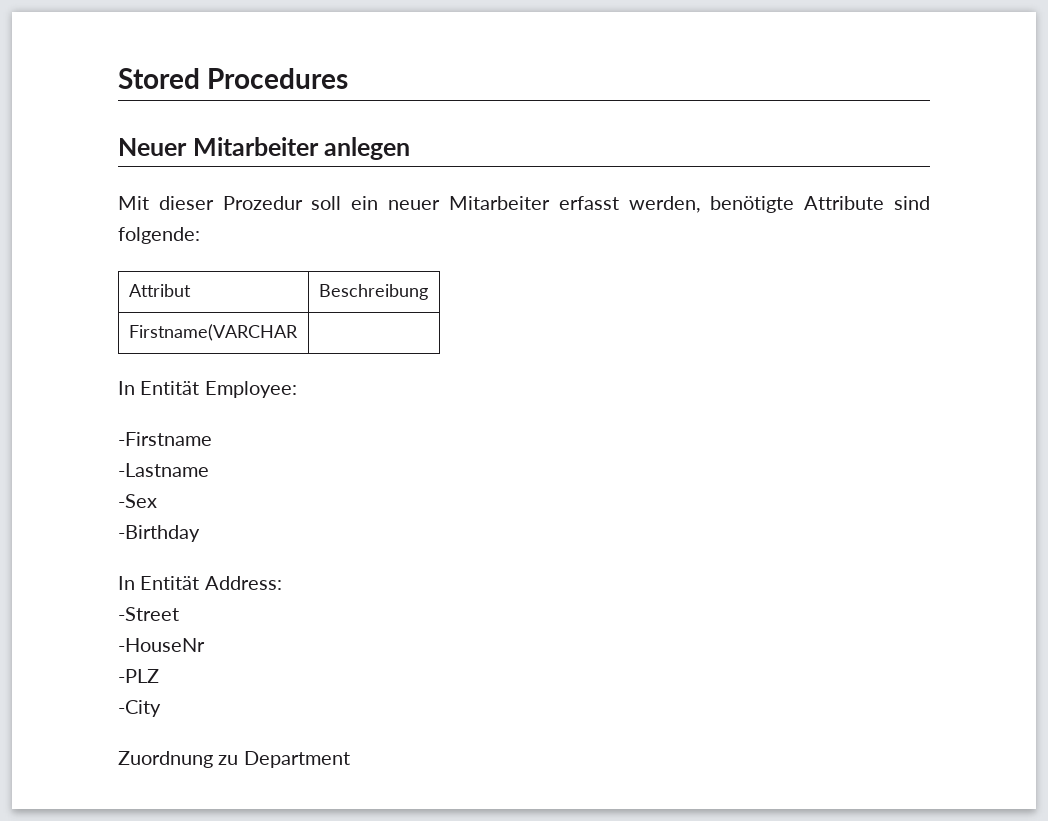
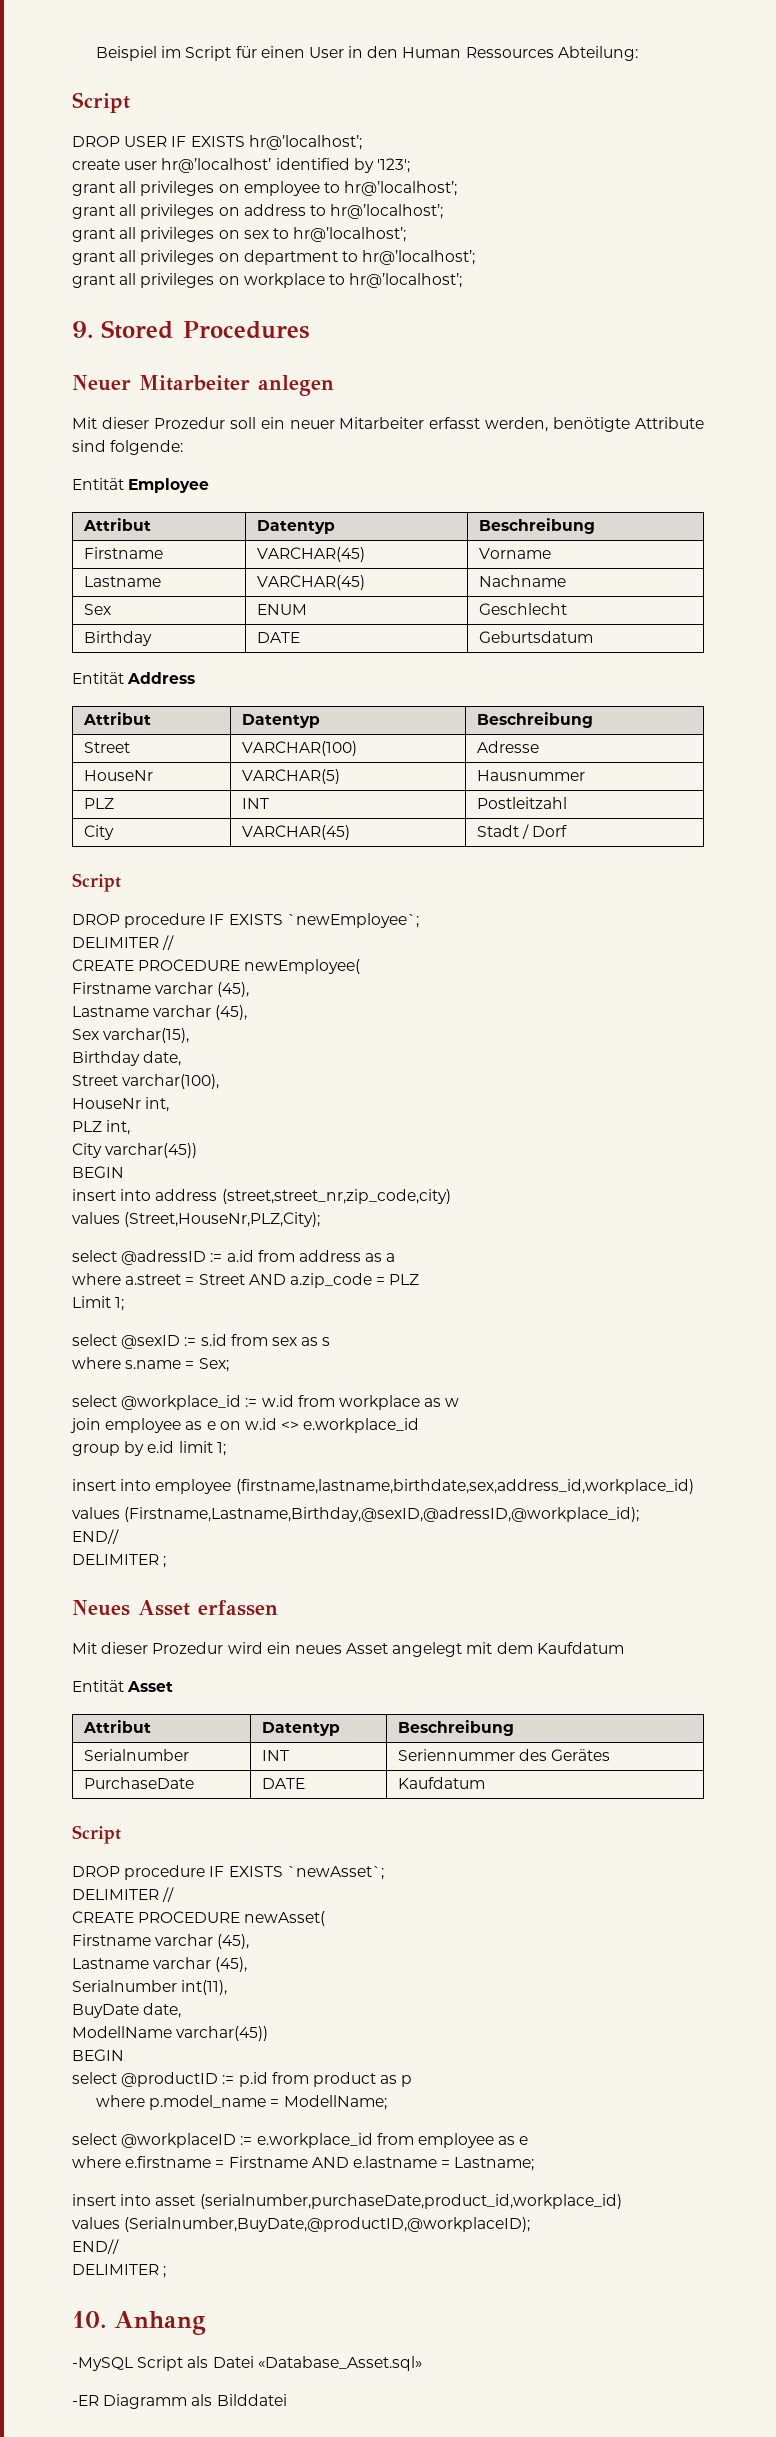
- Stored Procedures
+ Beispiel im Script für einen User in den Human Ressources Abteilung:
+ Script
+ DROP USER IF EXISTS hr@’localhost’;
+ create user hr@’localhost’ identified by '123';
+ grant all privileges on employee to hr@’localhost’;
+ grant all privileges on address to hr@’localhost’;
+ grant all privileges on sex to hr@’localhost’;
+ grant all privileges on department to hr@’localhost’;
+ grant all privileges on workplace to hr@’localhost’;
+ 9. Stored Procedures
- Attribut | Beschreibung
- Firstname(VARCHAR |
- In Entität Employee:
- -Firstname
- -Lastname
- -Sex
- -Birthday
- In Entität Address:
- -Street
- -HouseNr
- -PLZ
- -City
- Zuordnung zu Department
+ Entität Employee
+ Attribut | Datentyp | Beschreibung
+ Firstname | VARCHAR(45) | Vorname
+ Lastname | VARCHAR(45) | Nachname
+ Sex | ENUM | Geschlecht
+ Birthday | DATE | Geburtsdatum
+ Entität Address
+ Attribut | Datentyp | Beschreibung
+ Street | VARCHAR(100) | Adresse
+ HouseNr | VARCHAR(5) | Hausnummer
+ PLZ | INT | Postleitzahl
+ City | VARCHAR(45) | Stadt / Dorf
+ Script
+ DROP procedure IF EXISTS `newEmployee`;
+ DELIMITER //
+ CREATE PROCEDURE newEmployee(
+ Firstname varchar (45),
+ Lastname varchar (45),
+ Sex varchar(15),
+ Birthday date,
+ Street varchar(100),
+ HouseNr int,
+ PLZ int,
+ City varchar(45))
+ BEGIN
+ insert into address (street,street_nr,zip_code,city)
+ values (Street,HouseNr,PLZ,City);
+ select @adressID := a.id from address as a
+ where a.street = Street AND a.zip_code = PLZ
+ Limit 1;
+ select @sexID := s.id from sex as s
+ where s.name = Sex;
+ select @workplace_id := w.id from workplace as w
+ join employee as e on w.id <> e.workplace_id
+ group by e.id limit 1;
+ insert into employee (firstname,lastname,birthdate,sex,address_id,workplace_id)
+ values (Firstname,Lastname,Birthday,@sexID,@adressID,@workplace_id);
+ END//
+ DELIMITER ;
+ Neues Asset erfassen
+ Mit dieser Prozedur wird ein neues Asset angelegt mit dem Kaufdatum
+ Entität Asset
+ Attribut | Datentyp | Beschreibung
+ Serialnumber | INT | Seriennummer des Gerätes
+ PurchaseDate | DATE | Kaufdatum
+ Script
+ DROP procedure IF EXISTS `newAsset`;
+ DELIMITER //
+ CREATE PROCEDURE newAsset(
+ Firstname varchar (45),
+ Lastname varchar (45),
+ Serialnumber int(11),
+ BuyDate date,
+ ModellName varchar(45))
+ BEGIN
+ select @productID := p.id from product as p
+ where p.model_name = ModellName;
+ select @workplaceID := e.workplace_id from employee as e
+ where e.firstname = Firstname AND e.lastname = Lastname;
+ insert into asset (serialnumber,purchaseDate,product_id,workplace_id)
+ values (Serialnumber,BuyDate,@productID,@workplaceID);
+ END//
+ DELIMITER ;
+ 10. Anhang
+ -MySQL Script als Datei «Database_Asset.sql»
+ -ER Diagramm als Bilddatei

